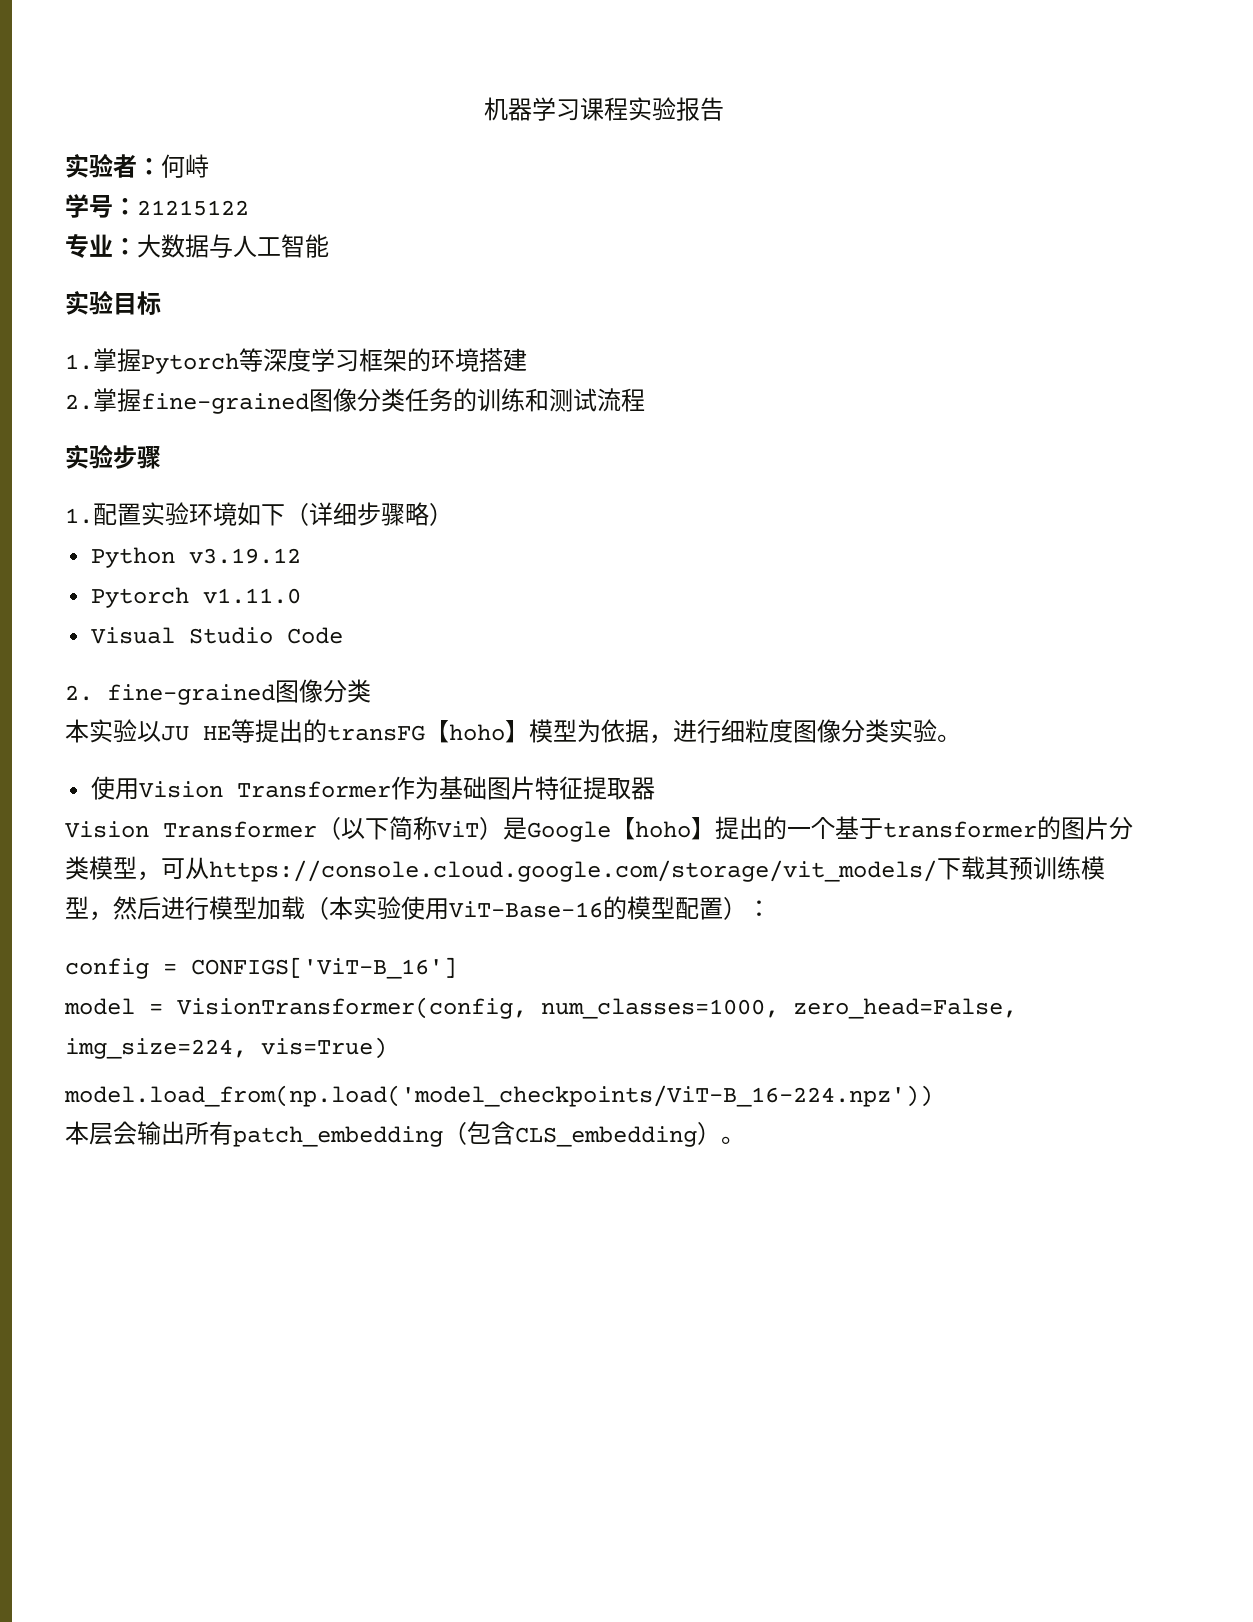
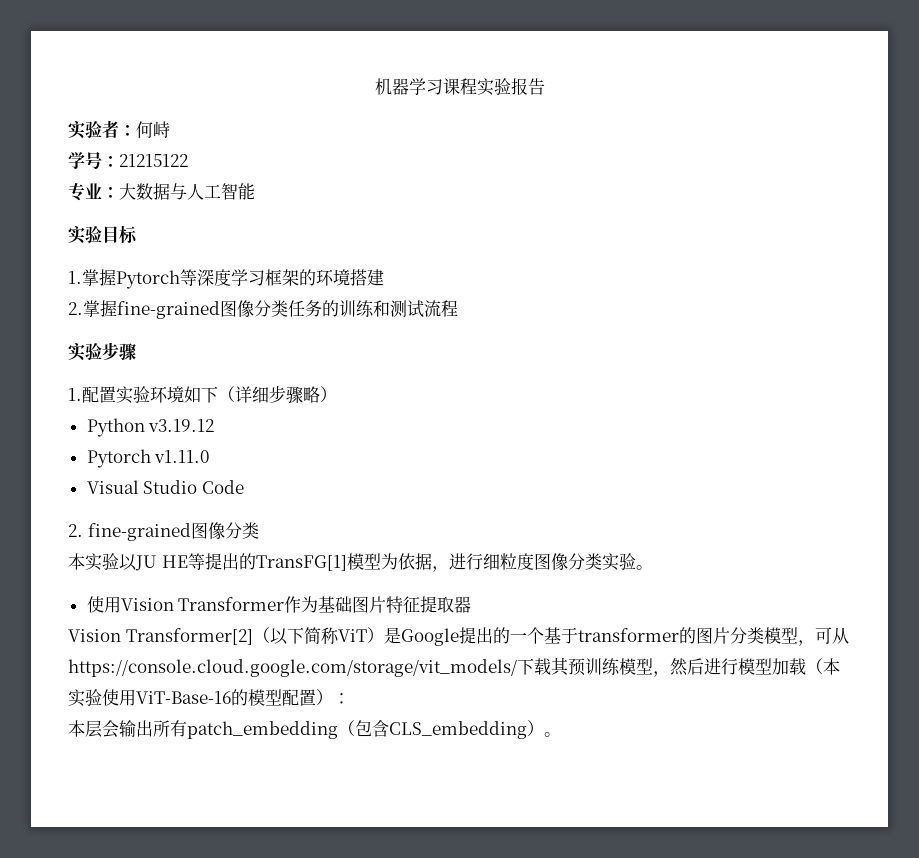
- 本实验以JU HE等提出的transFG【hoho】模型为依据，进行细粒度图像分类实验。
+ 本实验以JU HE等提出的TransFG[1]模型为依据，进行细粒度图像分类实验。
- Vision Transformer（以下简称ViT）是Google【hoho】提出的一个基于transformer的图片分类模型，可从https://console.cloud.google.com/storage/vit_models/下载其预训练模型，然后进行模型加载（本实验使用ViT-Base-16的模型配置）：
+ Vision Transformer[2]（以下简称ViT）是Google提出的一个基于transformer的图片分类模型，可从https://console.cloud.google.com/storage/vit_models/下载其预训练模型，然后进行模型加载（本实验使用ViT-Base-16的模型配置）：
- config = CONFIGS['ViT-B_16']
- model = VisionTransformer(config, num_classes=1000, zero_head=False, img_size=224, vis=True)
- model.load_from(np.load('model_checkpoints/ViT-B_16-224.npz'))

